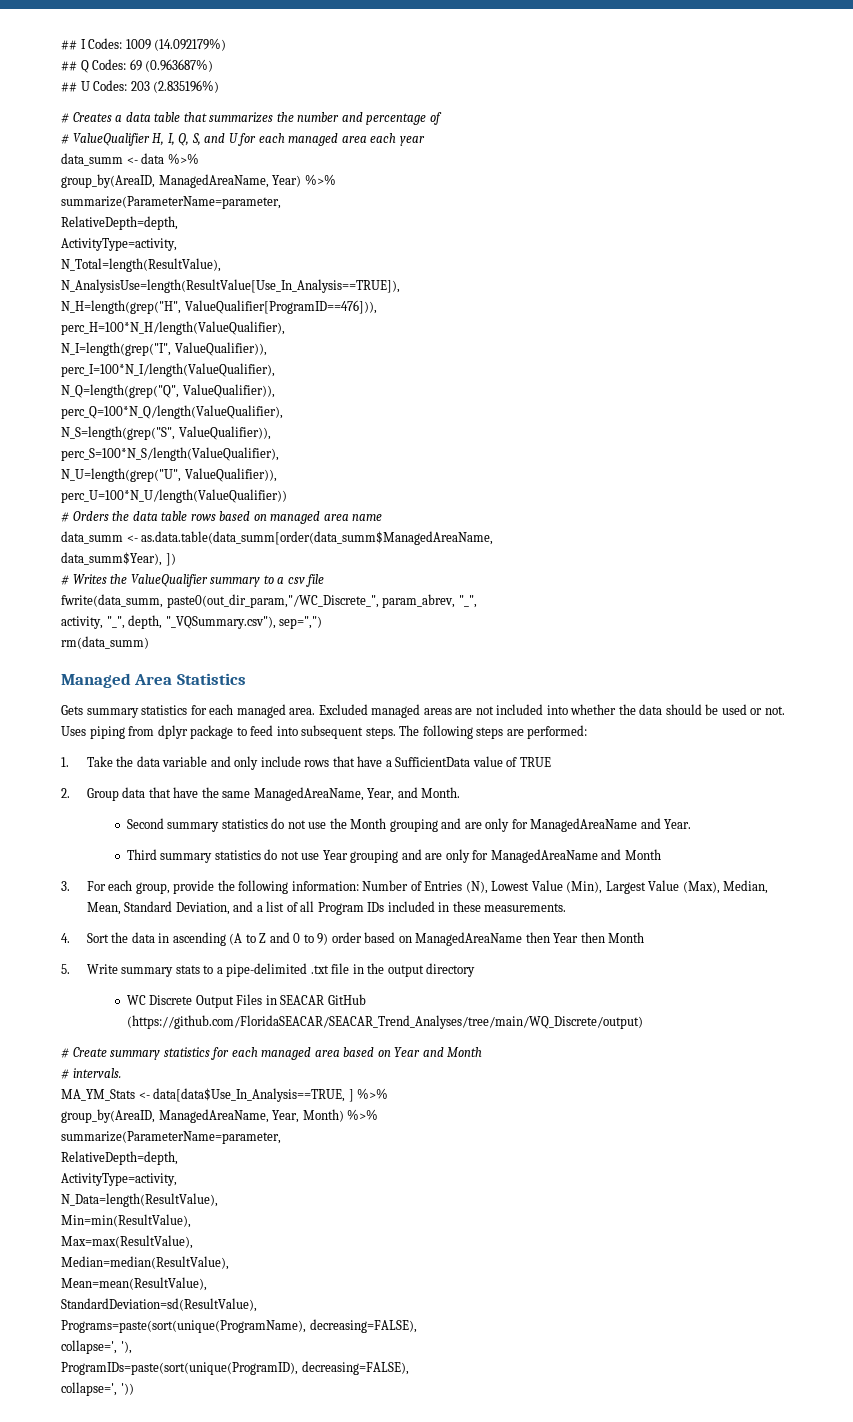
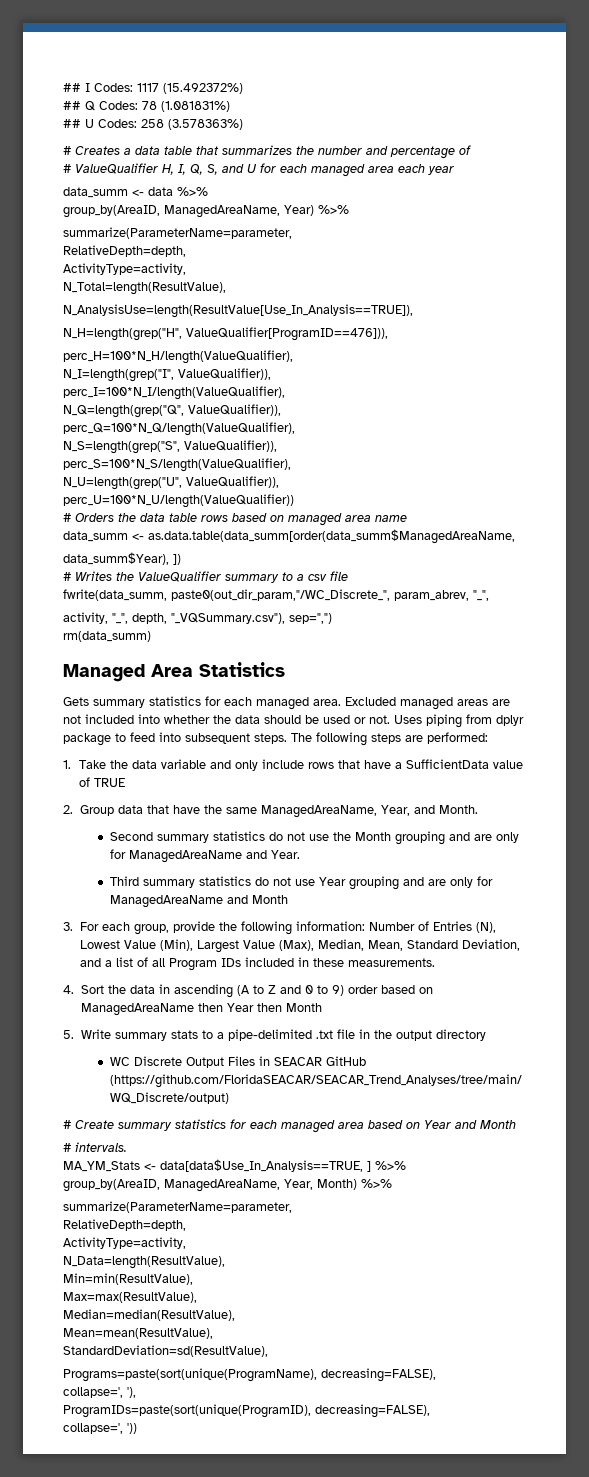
- ## I Codes: 1009 (14.092179%)
+ ## I Codes: 1117 (15.492372%)
- ## Q Codes: 69 (0.963687%)
+ ## Q Codes: 78 (1.081831%)
- ## U Codes: 203 (2.835196%)
+ ## U Codes: 258 (3.578363%)

